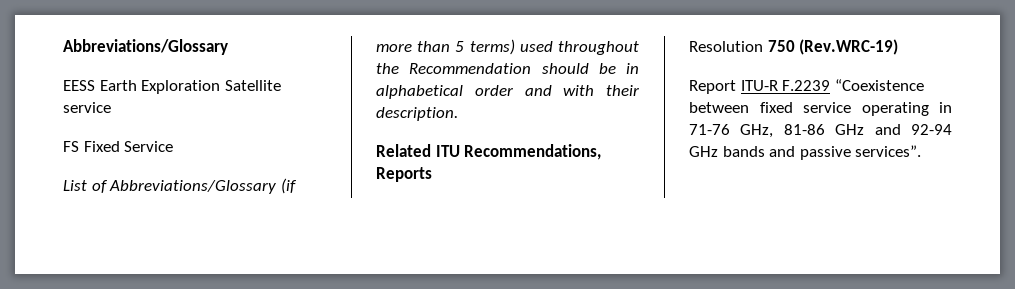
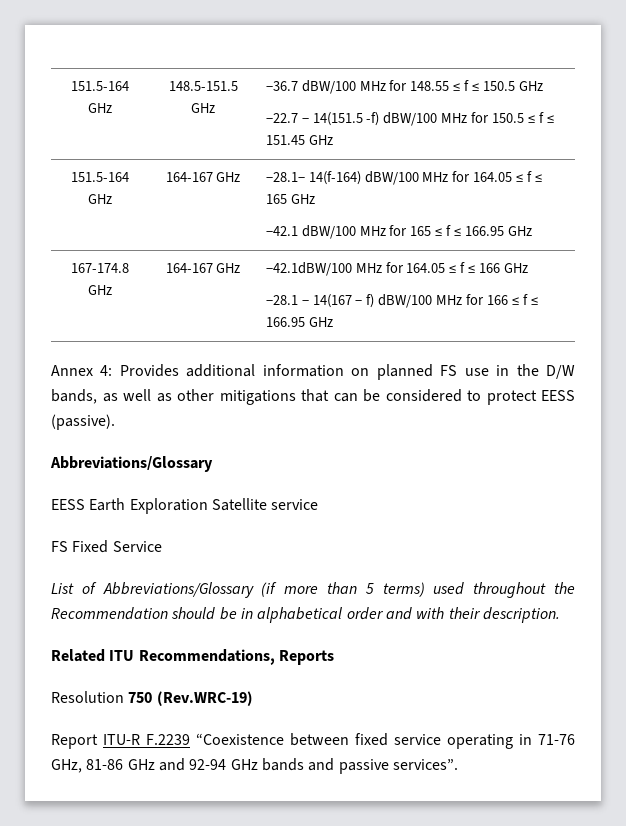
+ 151.5-164 GHz | 148.5-151.5 GHz | −36.7 dBW/100 MHz for 148.55 ≤ f ≤ 150.5 GHz
+ −22.7 − 14(151.5 -f) dBW/100 MHz for 150.5 ≤ f ≤ 151.45 GHz
+ 151.5-164 GHz | 164-167 GHz | −28.1− 14(f-164) dBW/100 MHz for 164.05 ≤ f ≤ 165 GHz
+ −42.1 dBW/100 MHz for 165 ≤ f ≤ 166.95 GHz
+ 167-174.8 GHz | 164-167 GHz | −42.1dBW/100 MHz for 164.05 ≤ f ≤ 166 GHz
+ −28.1 − 14(167 − f) dBW/100 MHz for 166 ≤ f ≤ 166.95 GHz
+ Annex 4: Provides additional information on planned FS use in the D/W bands, as well as other mitigations that can be considered to protect EESS (passive).

